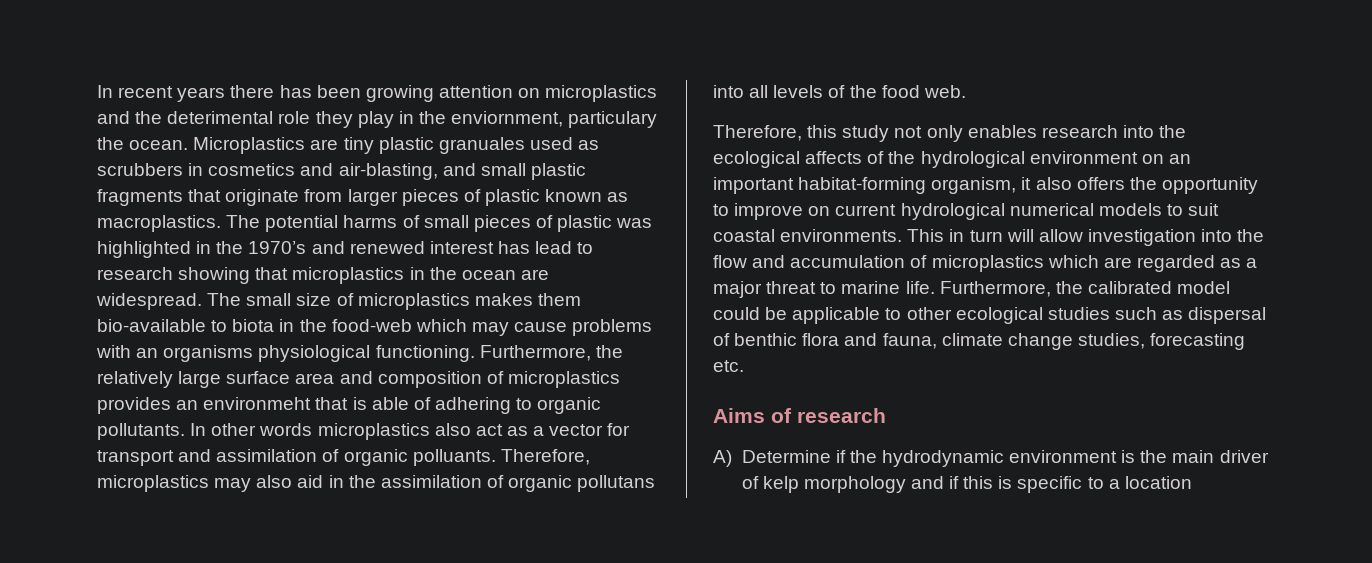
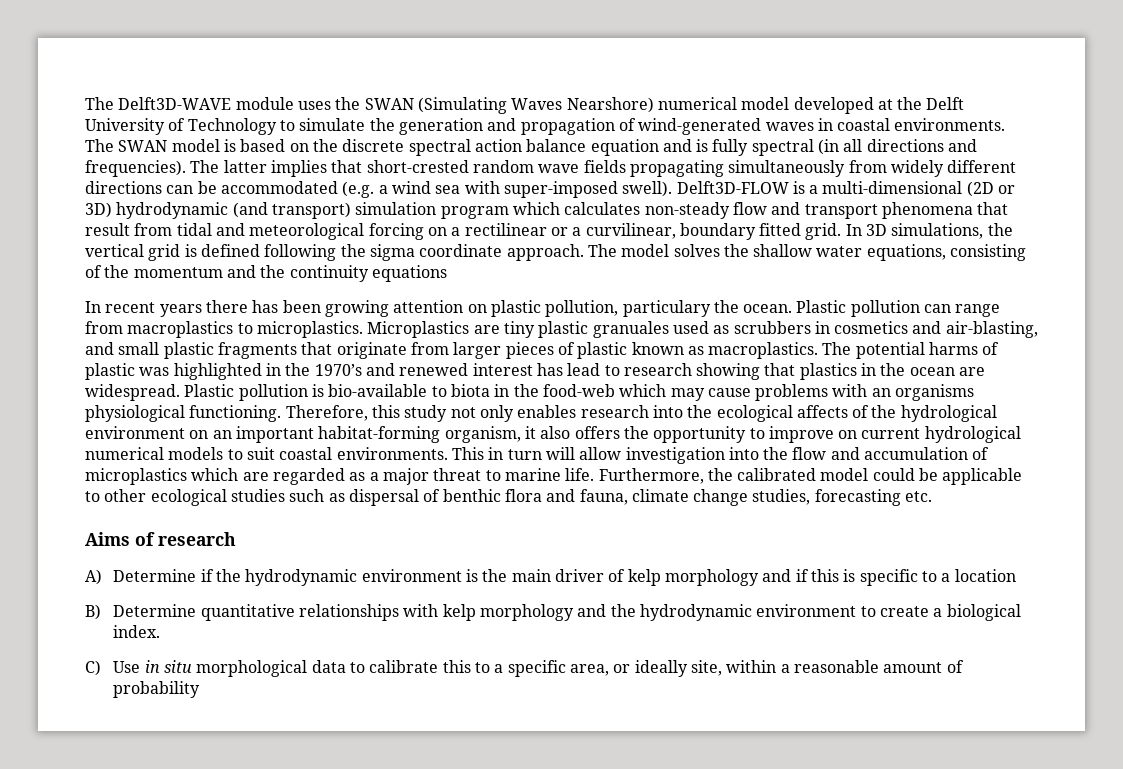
+ The Delft3D-WAVE module uses the SWAN (Simulating Waves Nearshore) numerical model developed at the Delft University of Technology to simulate the generation and propagation of wind-generated waves in coastal environments. The SWAN model is based on the discrete spectral action balance equation and is fully spectral (in all directions and frequencies). The latter implies that short-crested random wave fields propagating simultaneously from widely different directions can be accommodated (e.g. a wind sea with super-imposed swell). Delft3D-FLOW is a multi-dimensional (2D or 3D) hydrodynamic (and transport) simulation program which calculates non-steady flow and transport phenomena that result from tidal and meteorological forcing on a rectilinear or a curvilinear, boundary fitted grid. In 3D simulations, the vertical grid is defined following the sigma coordinate approach. The model solves the shallow water equations, consisting of the momentum and the continuity equations
- In recent years there has been growing attention on microplastics and the deterimental role they play in the enviornment, particulary the ocean.
+ In recent years there has been growing attention on plastic pollution, particulary the ocean. Plastic pollution can range from macroplastics to microplastics.
- The potential harms of small pieces of plastic was highlighted in the 1970’s and renewed interest has lead to research showing that microplastics in the ocean are widespread.
+ The potential harms of plastic was highlighted in the 1970’s and renewed interest has lead to research showing that plastics in the ocean are widespread.
- The small size of microplastics makes them bio-available to biota in the food-web which may cause problems with an organisms physiological functioning. Furthermore, the relatively large surface area and composition of microplastics provides an environmeht that is able of adhering to organic pollutants. In other words microplastics also act as a vector for transport and assimilation of organic polluants. Therefore, microplastics may also aid in the assimilation of organic pollutans into all levels of the food web.
- Therefore, this study not only enables research into the ecological affects of the hydrological environment on an important habitat-forming organism, it also offers the opportunity to improve on current hydrological numerical models to suit coastal environments.
+ Plastic pollution is bio-available to biota in the food-web which may cause problems with an organisms physiological functioning. Therefore, this study not only enables research into the ecological affects of the hydrological environment on an important habitat-forming organism, it also offers the opportunity to improve on current hydrological numerical models to suit coastal environments.
+ B) Determine quantitative relationships with kelp morphology and the hydrodynamic environment to create a biological index.
+ C) Use in situ morphological data to calibrate this to a specific area, or ideally site, within a reasonable amount of probability

